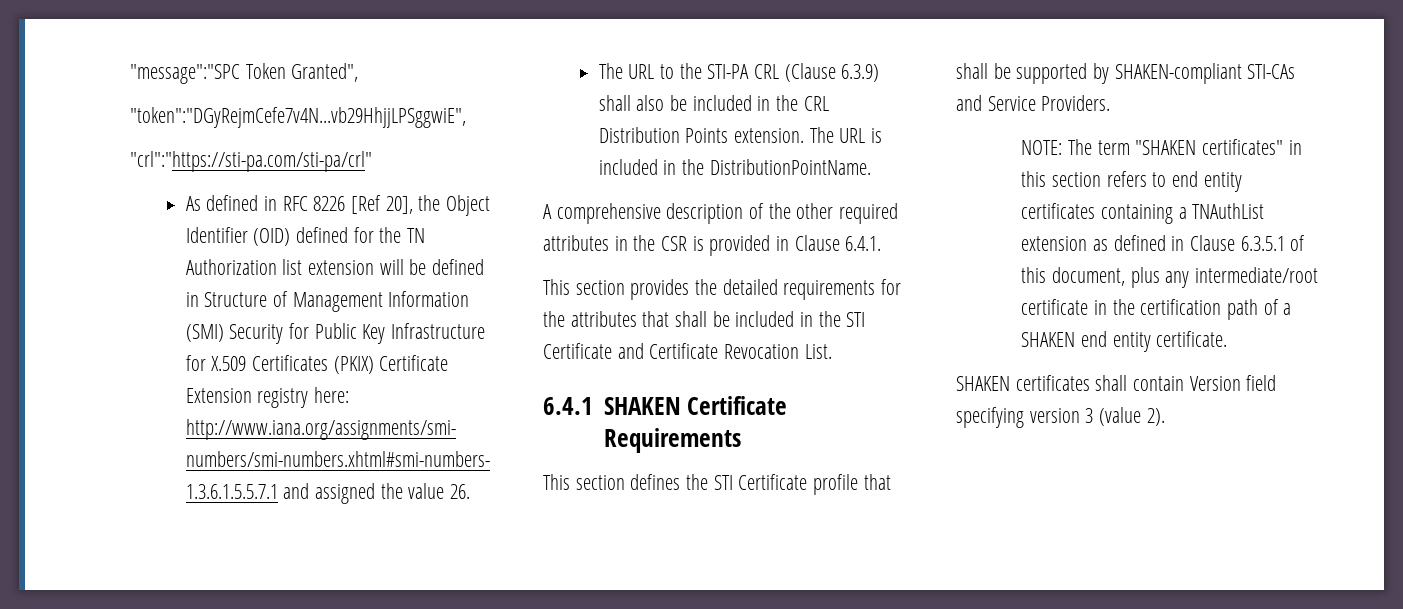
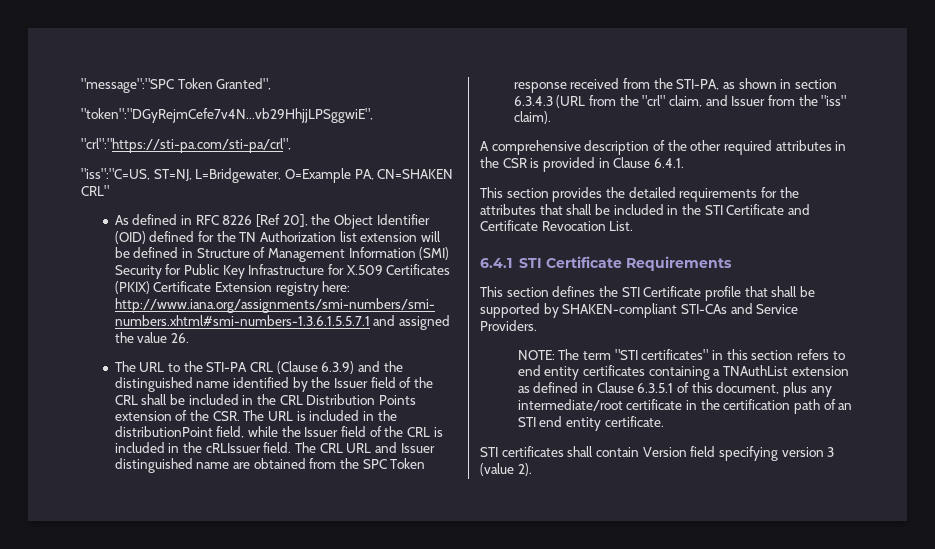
- "crl":"https://sti-pa.com/sti-pa/crl"
+ "crl":"https://sti-pa.com/sti-pa/crl",
+ "iss":"C=US, ST=NJ, L=Bridgewater, O=Example PA, CN=SHAKEN CRL"
- The URL to the STI-PA CRL (Clause 6.3.9) shall also be included in the CRL Distribution Points extension. The URL is included in the DistributionPointName.
+ The URL to the STI-PA CRL (Clause 6.3.9) and the distinguished name identified by the Issuer field of the CRL shall be included in the CRL Distribution Points extension of the CSR. The URL is included in the distributionPoint field, while the Issuer field of the CRL is included in the cRLIssuer field. The CRL URL and Issuer distinguished name are obtained from the SPC Token response received from the STI-PA, as shown in section 6.3.4.3 (URL from the "crl" claim, and Issuer from the "iss" claim).
- 6.4.1 SHAKEN Certificate Requirements
+ 6.4.1 STI Certificate Requirements
- NOTE: The term "SHAKEN certificates" in this section refers to end entity certificates containing a TNAuthList extension as defined in Clause 6.3.5.1 of this document, plus any intermediate/root certificate in the certification path of a SHAKEN end entity certificate.
+ NOTE: The term "STI certificates" in this section refers to end entity certificates containing a TNAuthList extension as defined in Clause 6.3.5.1 of this document, plus any intermediate/root certificate in the certification path of an STI end entity certificate.
- SHAKEN certificates shall contain Version field specifying version 3 (value 2).
+ STI certificates shall contain Version field specifying version 3 (value 2).

